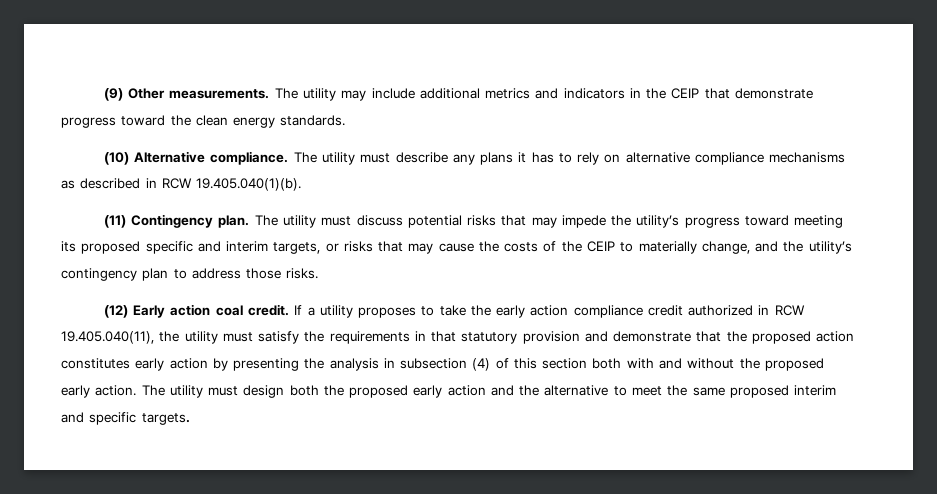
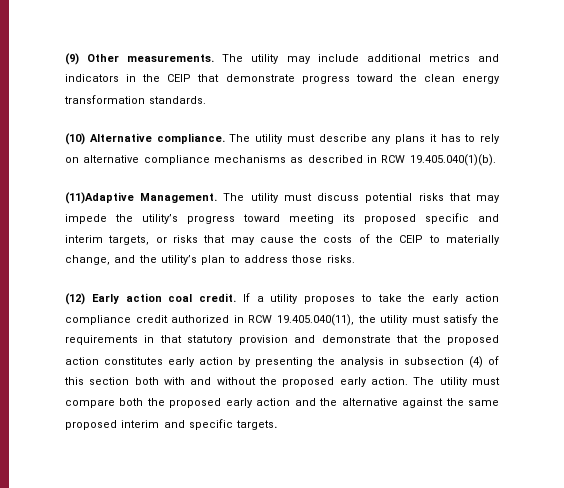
- The utility may include additional metrics and indicators in the CEIP that demonstrate progress toward the clean energy standards.
+ The utility may include additional metrics and indicators in the CEIP that demonstrate progress toward the clean energy transformation standards.
- (11) Contingency plan.
+ (11)Adaptive Management.
- The utility must discuss potential risks that may impede the utility’s progress toward meeting its proposed specific and interim targets, or risks that may cause the costs of the CEIP to materially change, and the utility’s contingency plan to address those risks.
+ The utility must discuss potential risks that may impede the utility’s progress toward meeting its proposed specific and interim targets, or risks that may cause the costs of the CEIP to materially change, and the utility’s plan to address those risks.
- The utility must design both the proposed early action and the alternative to meet the same proposed interim and specific targets.
+ The utility must compare both the proposed early action and the alternative against the same proposed interim and specific targets.

